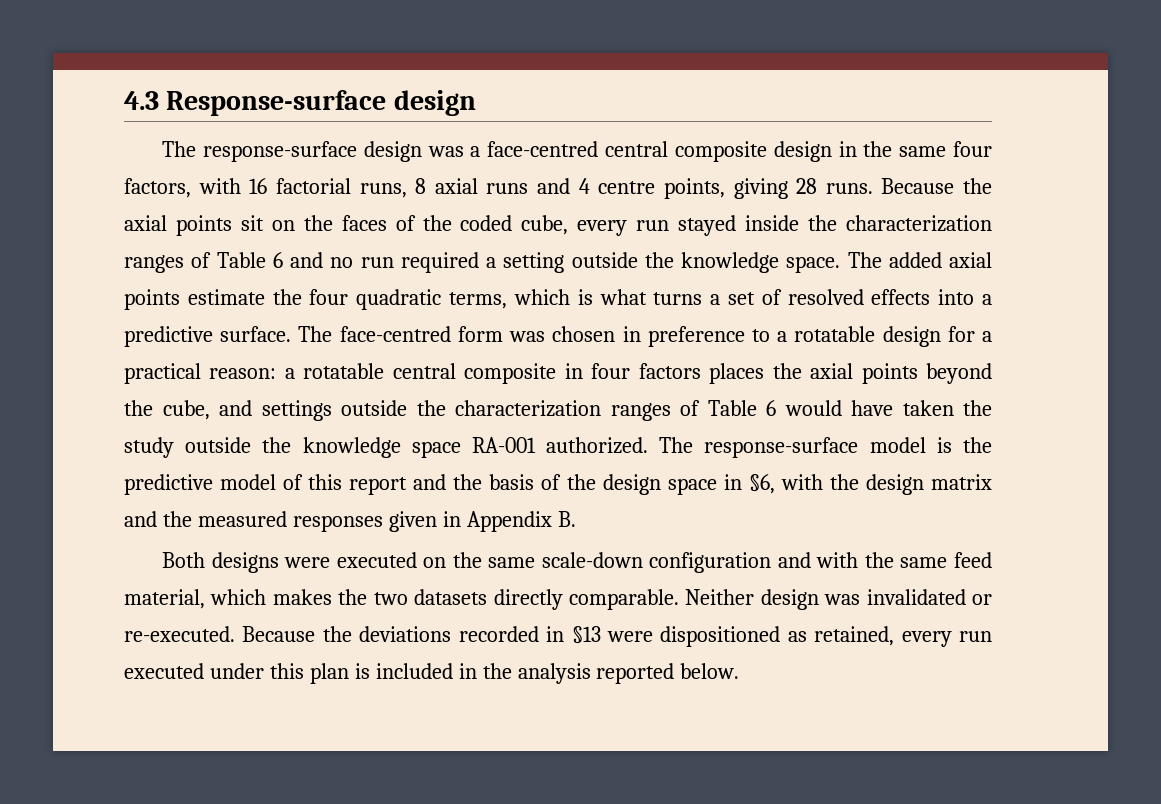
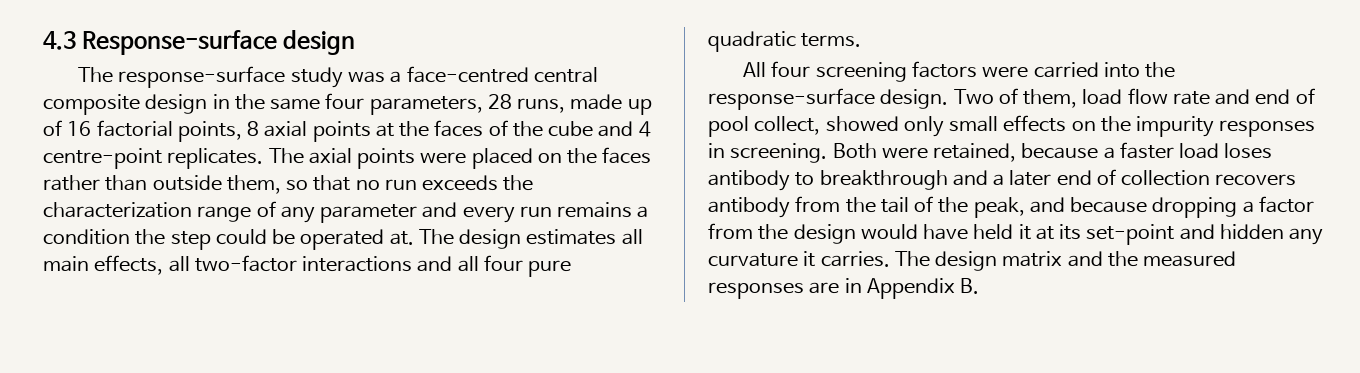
- The response-surface design was a face-centred central composite design in the same four factors, with 16 factorial runs, 8 axial runs and 4 centre points, giving 28 runs. Because the axial points sit on the faces of the coded cube, every run stayed inside the characterization ranges of Table 6 and no run required a setting outside the knowledge space. The added axial points estimate the four quadratic terms, which is what turns a set of resolved effects into a predictive surface. The face-centred form was chosen in preference to a rotatable design for a practical reason: a rotatable central composite in four factors places the axial points beyond the cube, and settings outside the characterization ranges of Table 6 would have taken the study outside the knowledge space RA-001 authorized. The response-surface model is the predictive model of this report and the basis of the design space in §6, with the design matrix and the measured responses given in Appendix B.
+ The response-surface study was a face-centred central composite design in the same four parameters, 28 runs, made up of 16 factorial points, 8 axial points at the faces of the cube and 4 centre-point replicates. The axial points were placed on the faces rather than outside them, so that no run exceeds the characterization range of any parameter and every run remains a condition the step could be operated at. The design estimates all main effects, all two-factor interactions and all four pure quadratic terms.
+ All four screening factors were carried into the response-surface design. Two of them, load flow rate and end of pool collect, showed only small effects on the impurity responses in screening. Both were retained, because a faster load loses antibody to breakthrough and a later end of collection recovers antibody from the tail of the peak, and because dropping a factor from the design would have held it at its set-point and hidden any curvature it carries. The design matrix and the measured responses are in Appendix B.
- Both designs were executed on the same scale-down configuration and with the same feed material, which makes the two datasets directly comparable. Neither design was invalidated or re-executed. Because the deviations recorded in §13 were dispositioned as retained, every run executed under this plan is included in the analysis reported below.

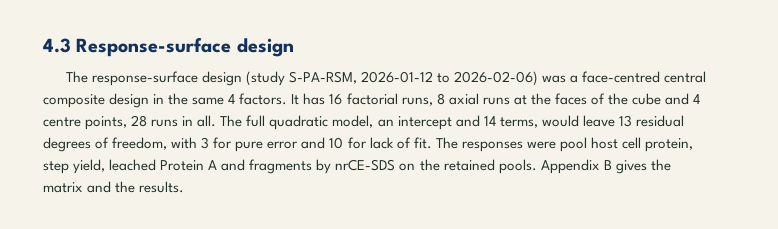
- The response-surface study was a face-centred central composite design in the same four parameters, 28 runs, made up of 16 factorial points, 8 axial points at the faces of the cube and 4 centre-point replicates. The axial points were placed on the faces rather than outside them, so that no run exceeds the characterization range of any parameter and every run remains a condition the step could be operated at. The design estimates all main effects, all two-factor interactions and all four pure quadratic terms.
- All four screening factors were carried into the response-surface design. Two of them, load flow rate and end of pool collect, showed only small effects on the impurity responses in screening. Both were retained, because a faster load loses antibody to breakthrough and a later end of collection recovers antibody from the tail of the peak, and because dropping a factor from the design would have held it at its set-point and hidden any curvature it carries. The design matrix and the measured responses are in Appendix B.
+ The response-surface design (study S-PA-RSM, 2026-01-12 to 2026-02-06) was a face-centred central composite design in the same 4 factors. It has 16 factorial runs, 8 axial runs at the faces of the cube and 4 centre points, 28 runs in all. The full quadratic model, an intercept and 14 terms, would leave 13 residual degrees of freedom, with 3 for pure error and 10 for lack of fit. The responses were pool host cell protein, step yield, leached Protein A and fragments by nrCE-SDS on the retained pools. Appendix B gives the matrix and the results.

